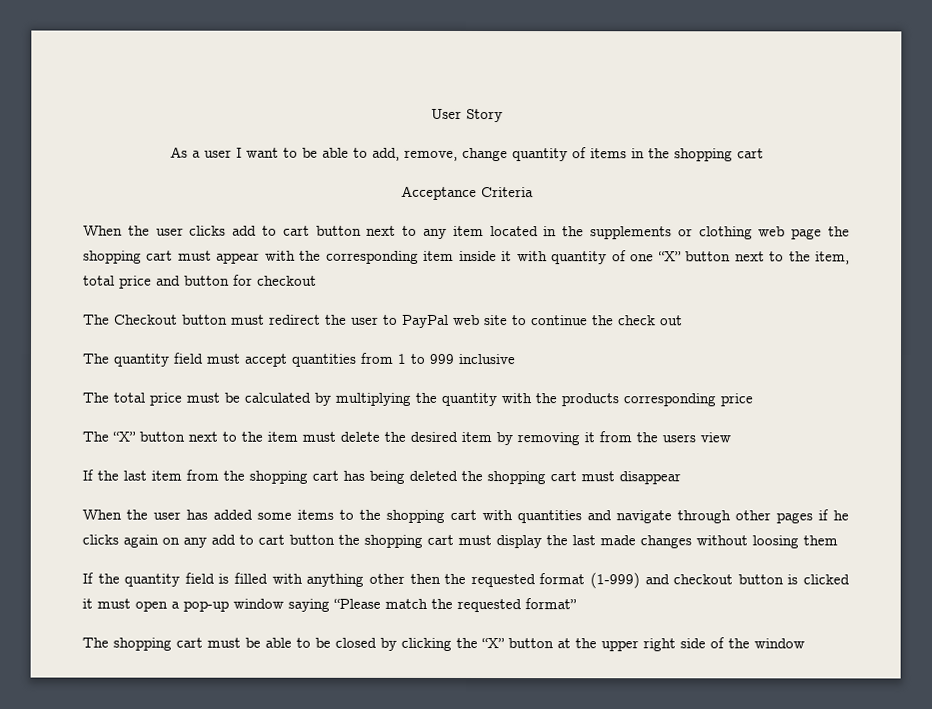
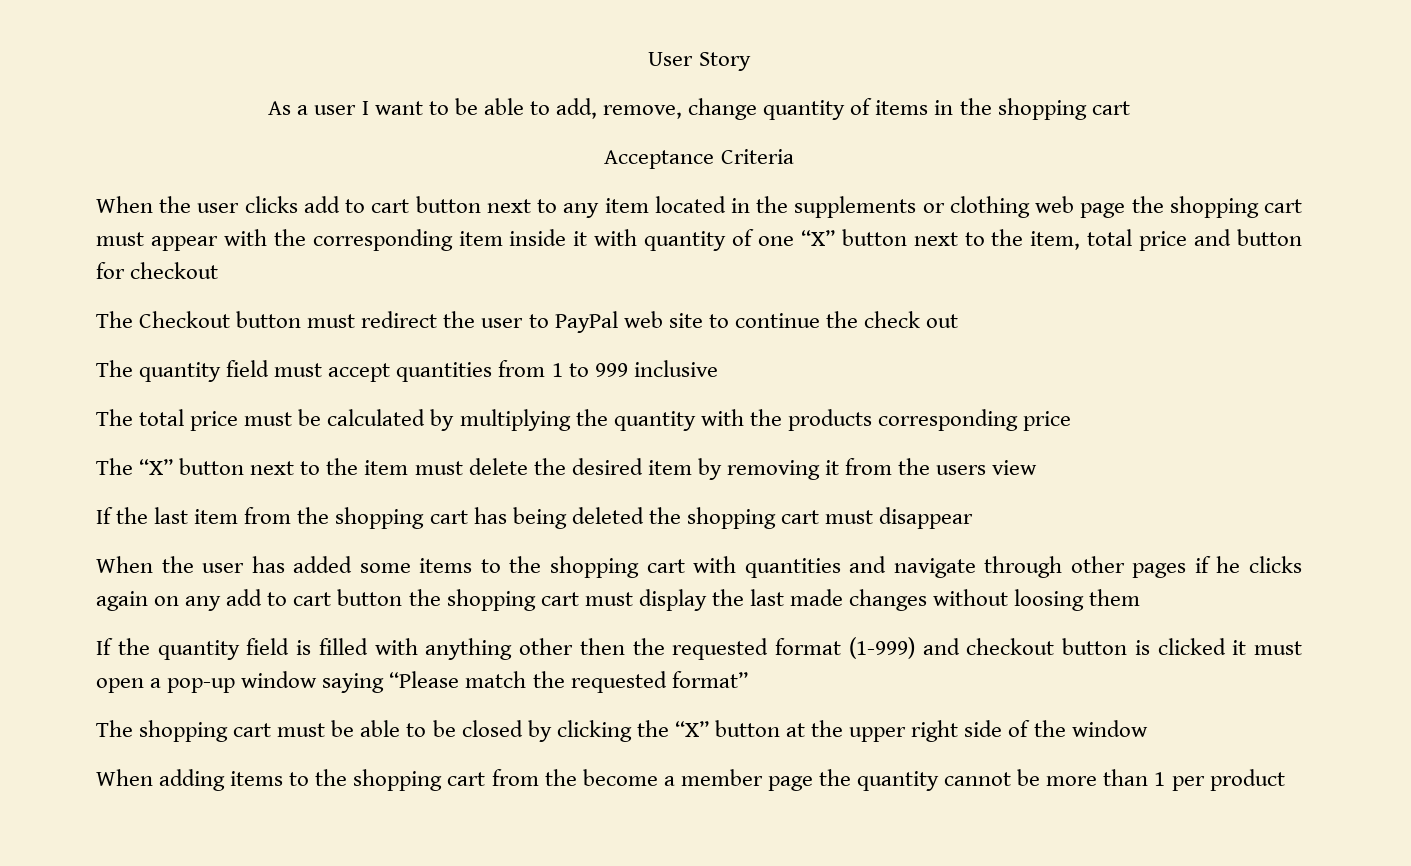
+ When adding items to the shopping cart from the become a member page the quantity cannot be more than 1 per product

